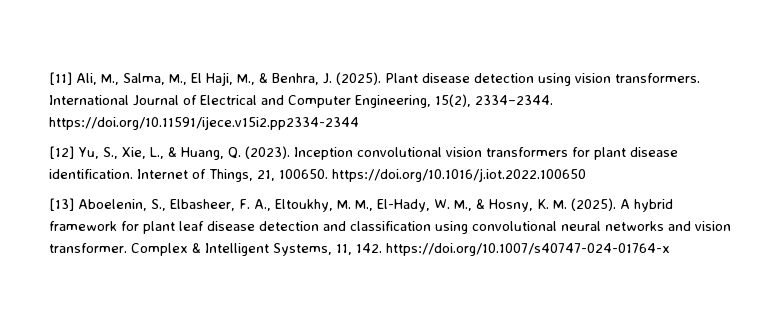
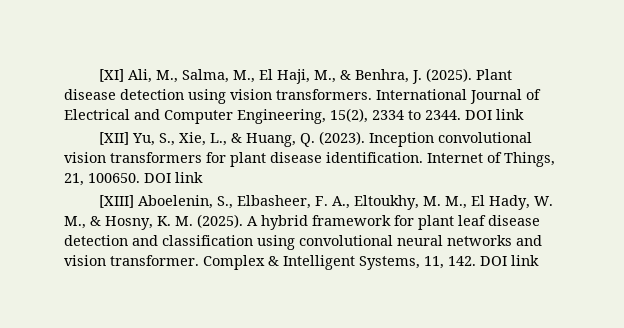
- [11] Ali, M., Salma, M., El Haji, M., & Benhra, J. (2025).
+ [XI] Ali, M., Salma, M., El Haji, M., & Benhra, J. (2025).
- International Journal of Electrical and Computer Engineering, 15(2), 2334–2344. https://doi.org/10.11591/ijece.v15i2.pp2334-2344
- [12] Yu, S., Xie, L., & Huang, Q. (2023).
+ International Journal of Electrical and Computer Engineering, 15(2), 2334 to 2344. DOI link
+ [XII] Yu, S., Xie, L., & Huang, Q. (2023).
- Internet of Things, 21, 100650. https://doi.org/10.1016/j.iot.2022.100650
- [13] Aboelenin, S., Elbasheer, F. A., Eltoukhy, M. M., El-Hady, W. M., & Hosny, K. M. (2025).
+ Internet of Things, 21, 100650. DOI link
+ [XIII] Aboelenin, S., Elbasheer, F. A., Eltoukhy, M. M., El Hady, W. M., & Hosny, K. M. (2025).
- Complex & Intelligent Systems, 11, 142. https://doi.org/10.1007/s40747-024-01764-x
+ Complex & Intelligent Systems, 11, 142. DOI link

